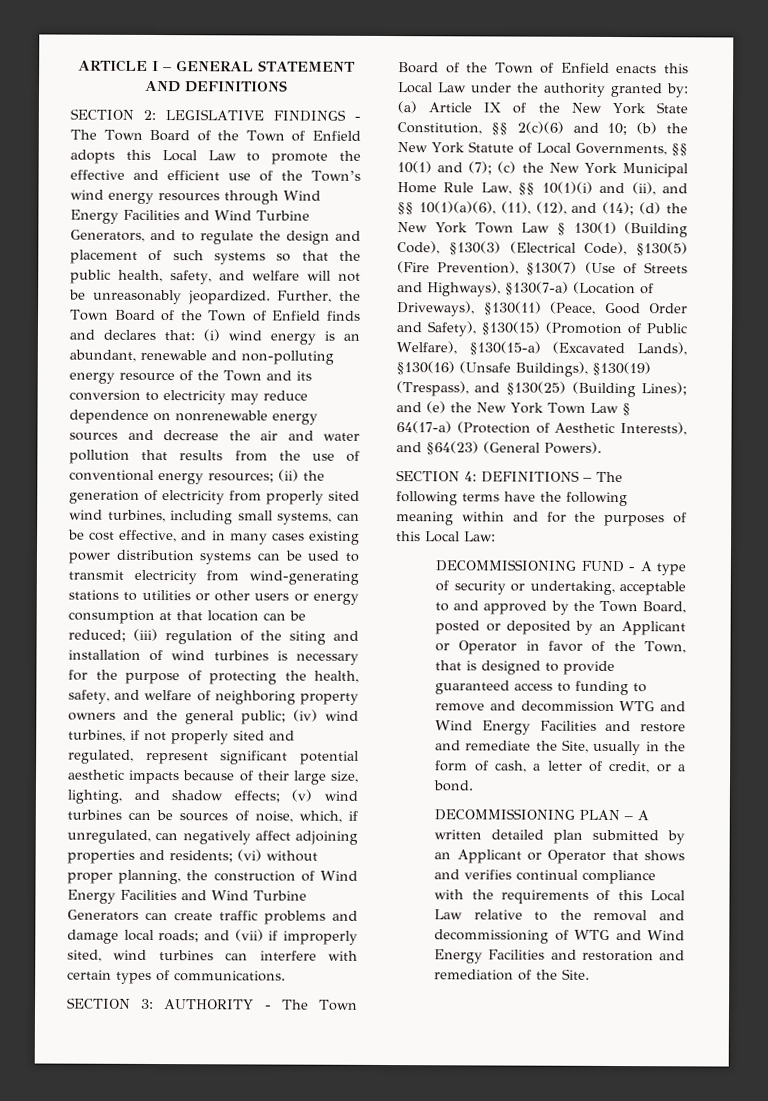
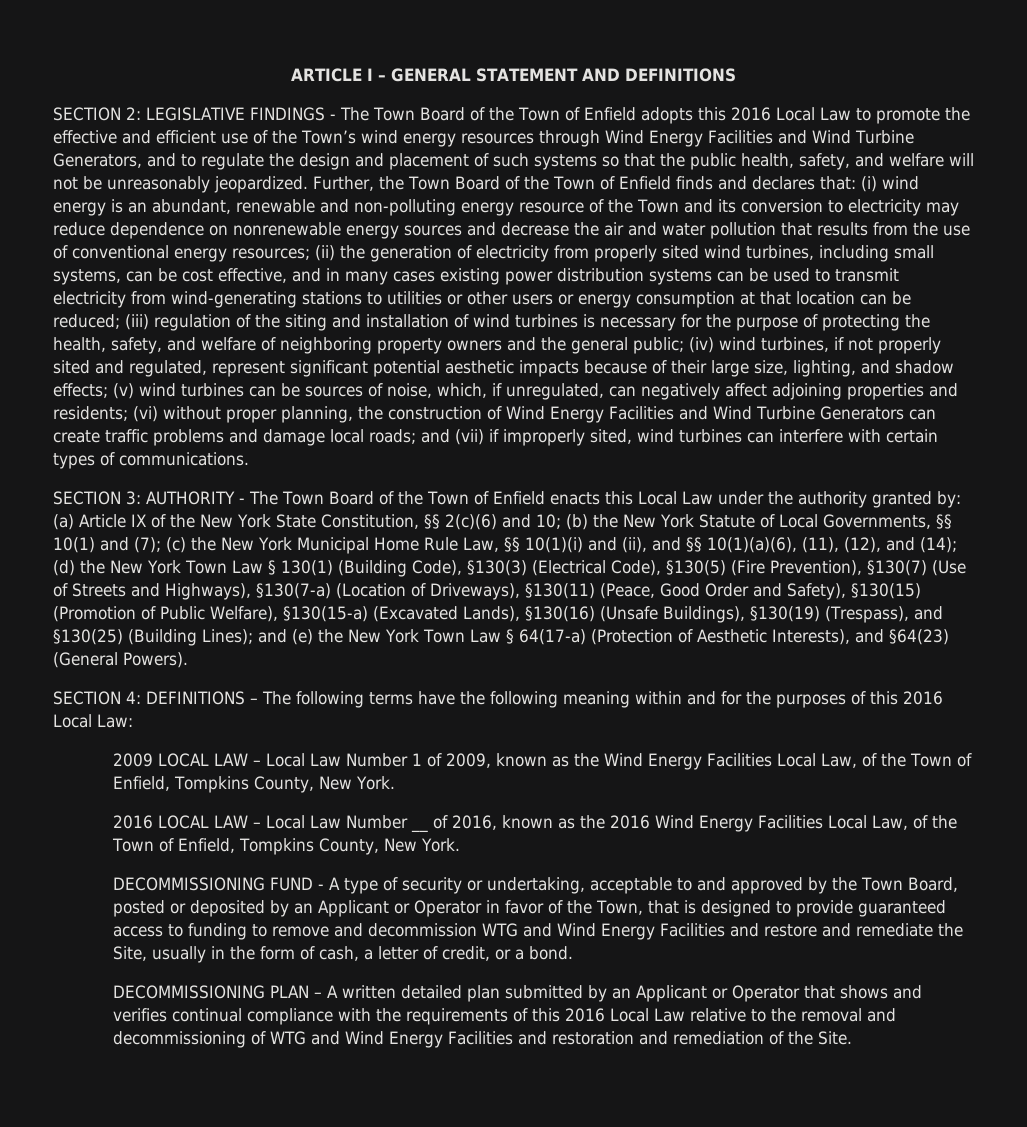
- LEGISLATIVE FINDINGS - The Town Board of the Town of Enfield adopts this Local Law to promote the effective and efficient use of the Town’s wind energy resources through Wind Energy Facilities and Wind Turbine Generators, and to regulate the design and placement of such systems so that the public health, safety, and welfare will not be unreasonably jeopardized.
+ LEGISLATIVE FINDINGS - The Town Board of the Town of Enfield adopts this 2016 Local Law to promote the effective and efficient use of the Town’s wind energy resources through Wind Energy Facilities and Wind Turbine Generators, and to regulate the design and placement of such systems so that the public health, safety, and welfare will not be unreasonably jeopardized.
- SECTION 4: DEFINITIONS – The following terms have the following meaning within and for the purposes of this Local Law:
+ SECTION 4: DEFINITIONS – The following terms have the following meaning within and for the purposes of this 2016 Local Law:
+ 2009 LOCAL LAW – Local Law Number 1 of 2009, known as the Wind Energy Facilities Local Law, of the Town of Enfield, Tompkins County, New York.
+ 2016 LOCAL LAW – Local Law Number __ of 2016, known as the 2016 Wind Energy Facilities Local Law, of the Town of Enfield, Tompkins County, New York.
- DECOMMISSIONING PLAN – A written detailed plan submitted by an Applicant or Operator that shows and verifies continual compliance with the requirements of this Local Law relative to the removal and decommissioning of WTG and Wind Energy Facilities and restoration and remediation of the Site.
+ DECOMMISSIONING PLAN – A written detailed plan submitted by an Applicant or Operator that shows and verifies continual compliance with the requirements of this 2016 Local Law relative to the removal and decommissioning of WTG and Wind Energy Facilities and restoration and remediation of the Site.

